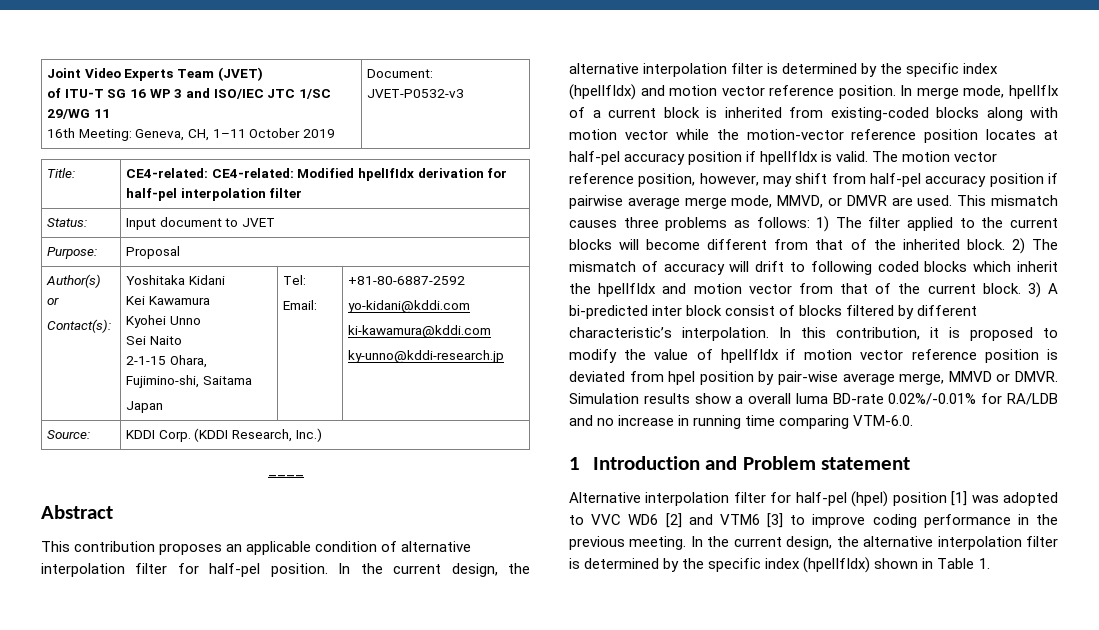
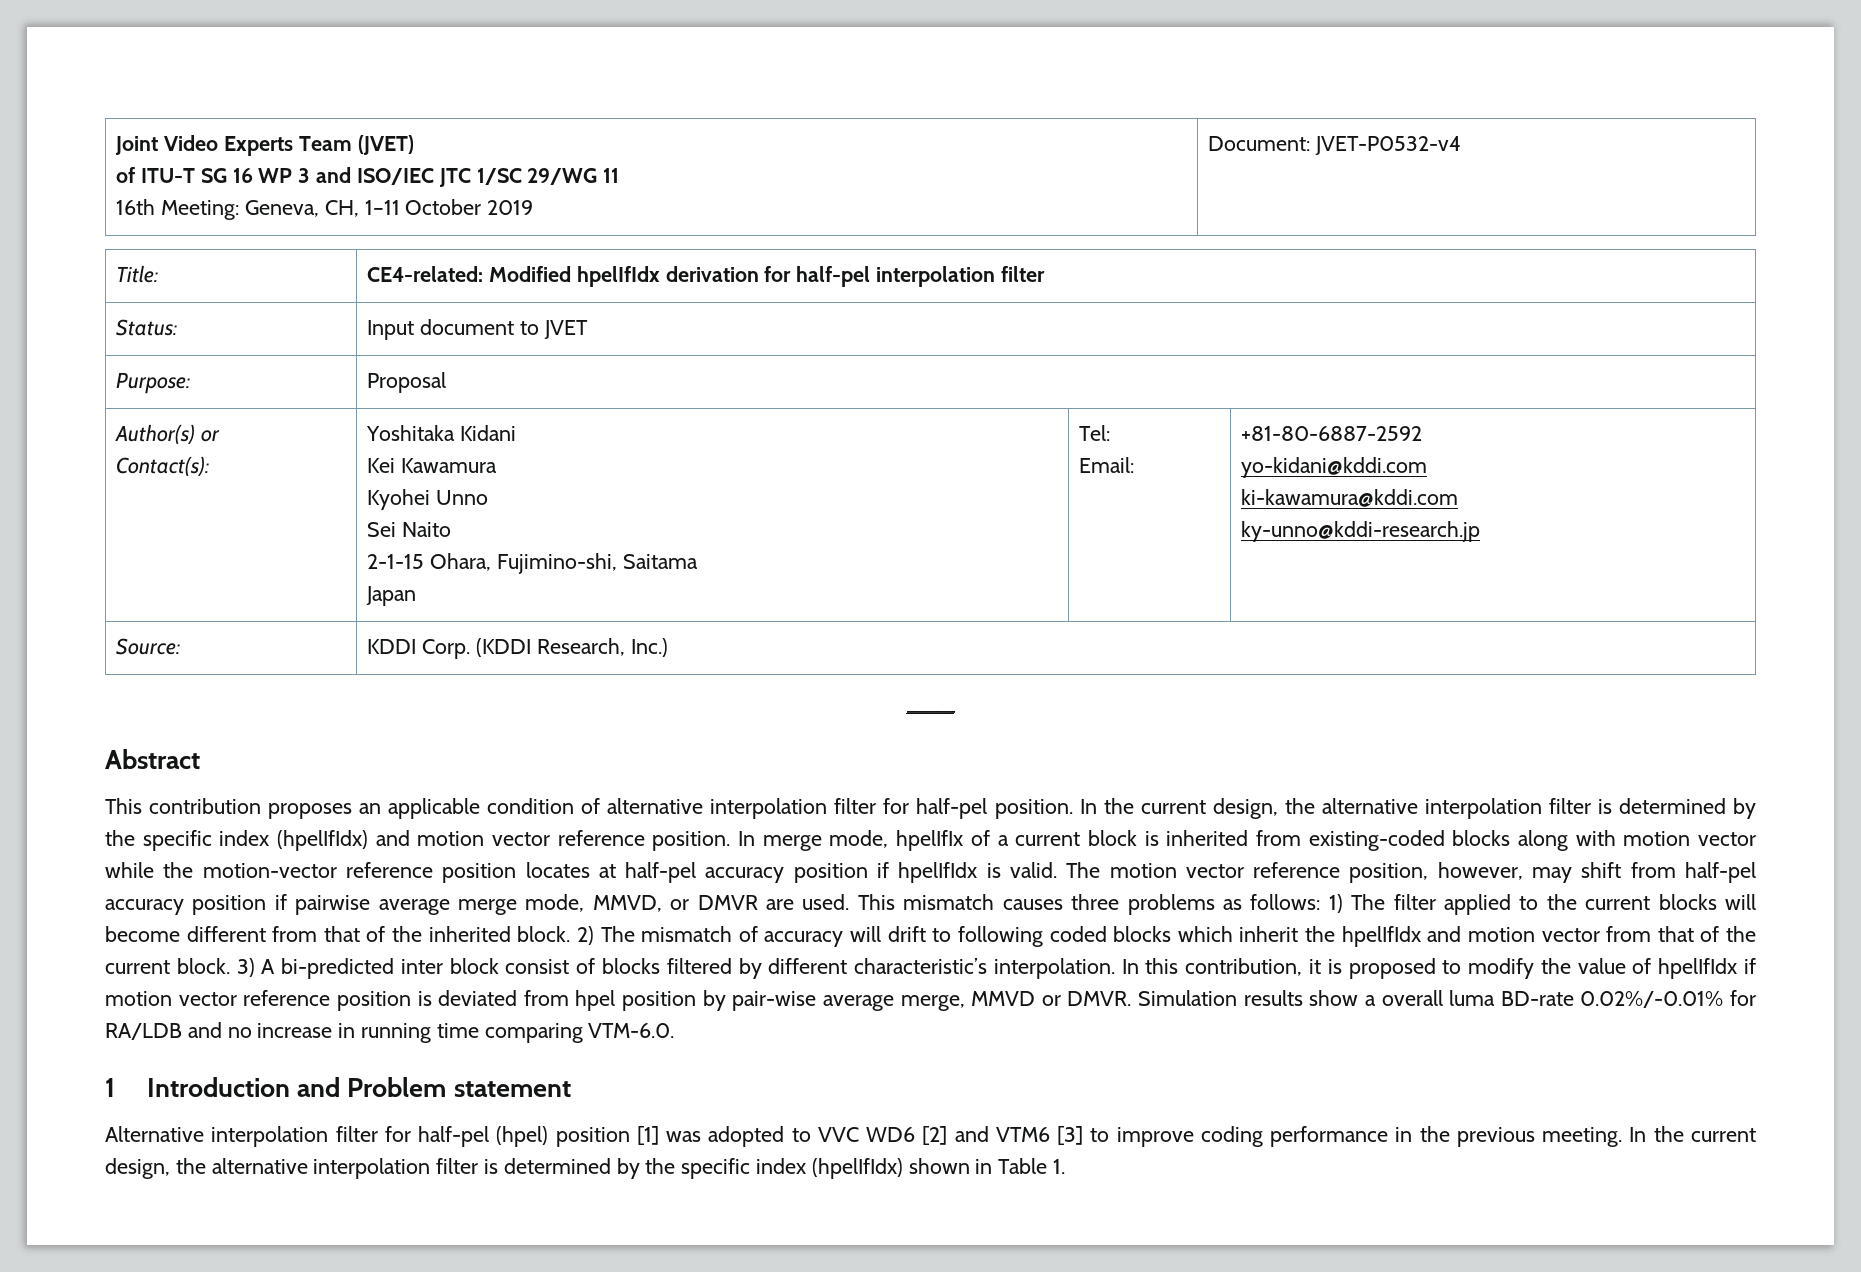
  Joint Video Experts Team (JVET)
  of ITU-T SG 16 WP 3 and ISO/IEC JTC 1/SC 29/WG 11
- 16th Meeting: Geneva, CH, 1–11 October 2019 | Document: JVET-P0532-v3
+ 16th Meeting: Geneva, CH, 1–11 October 2019 | Document: JVET-P0532-v4
- Title: | CE4-related: CE4-related: Modified hpelIfIdx derivation for half-pel interpolation filter
+ Title: | CE4-related: Modified hpelIfIdx derivation for half-pel interpolation filter

